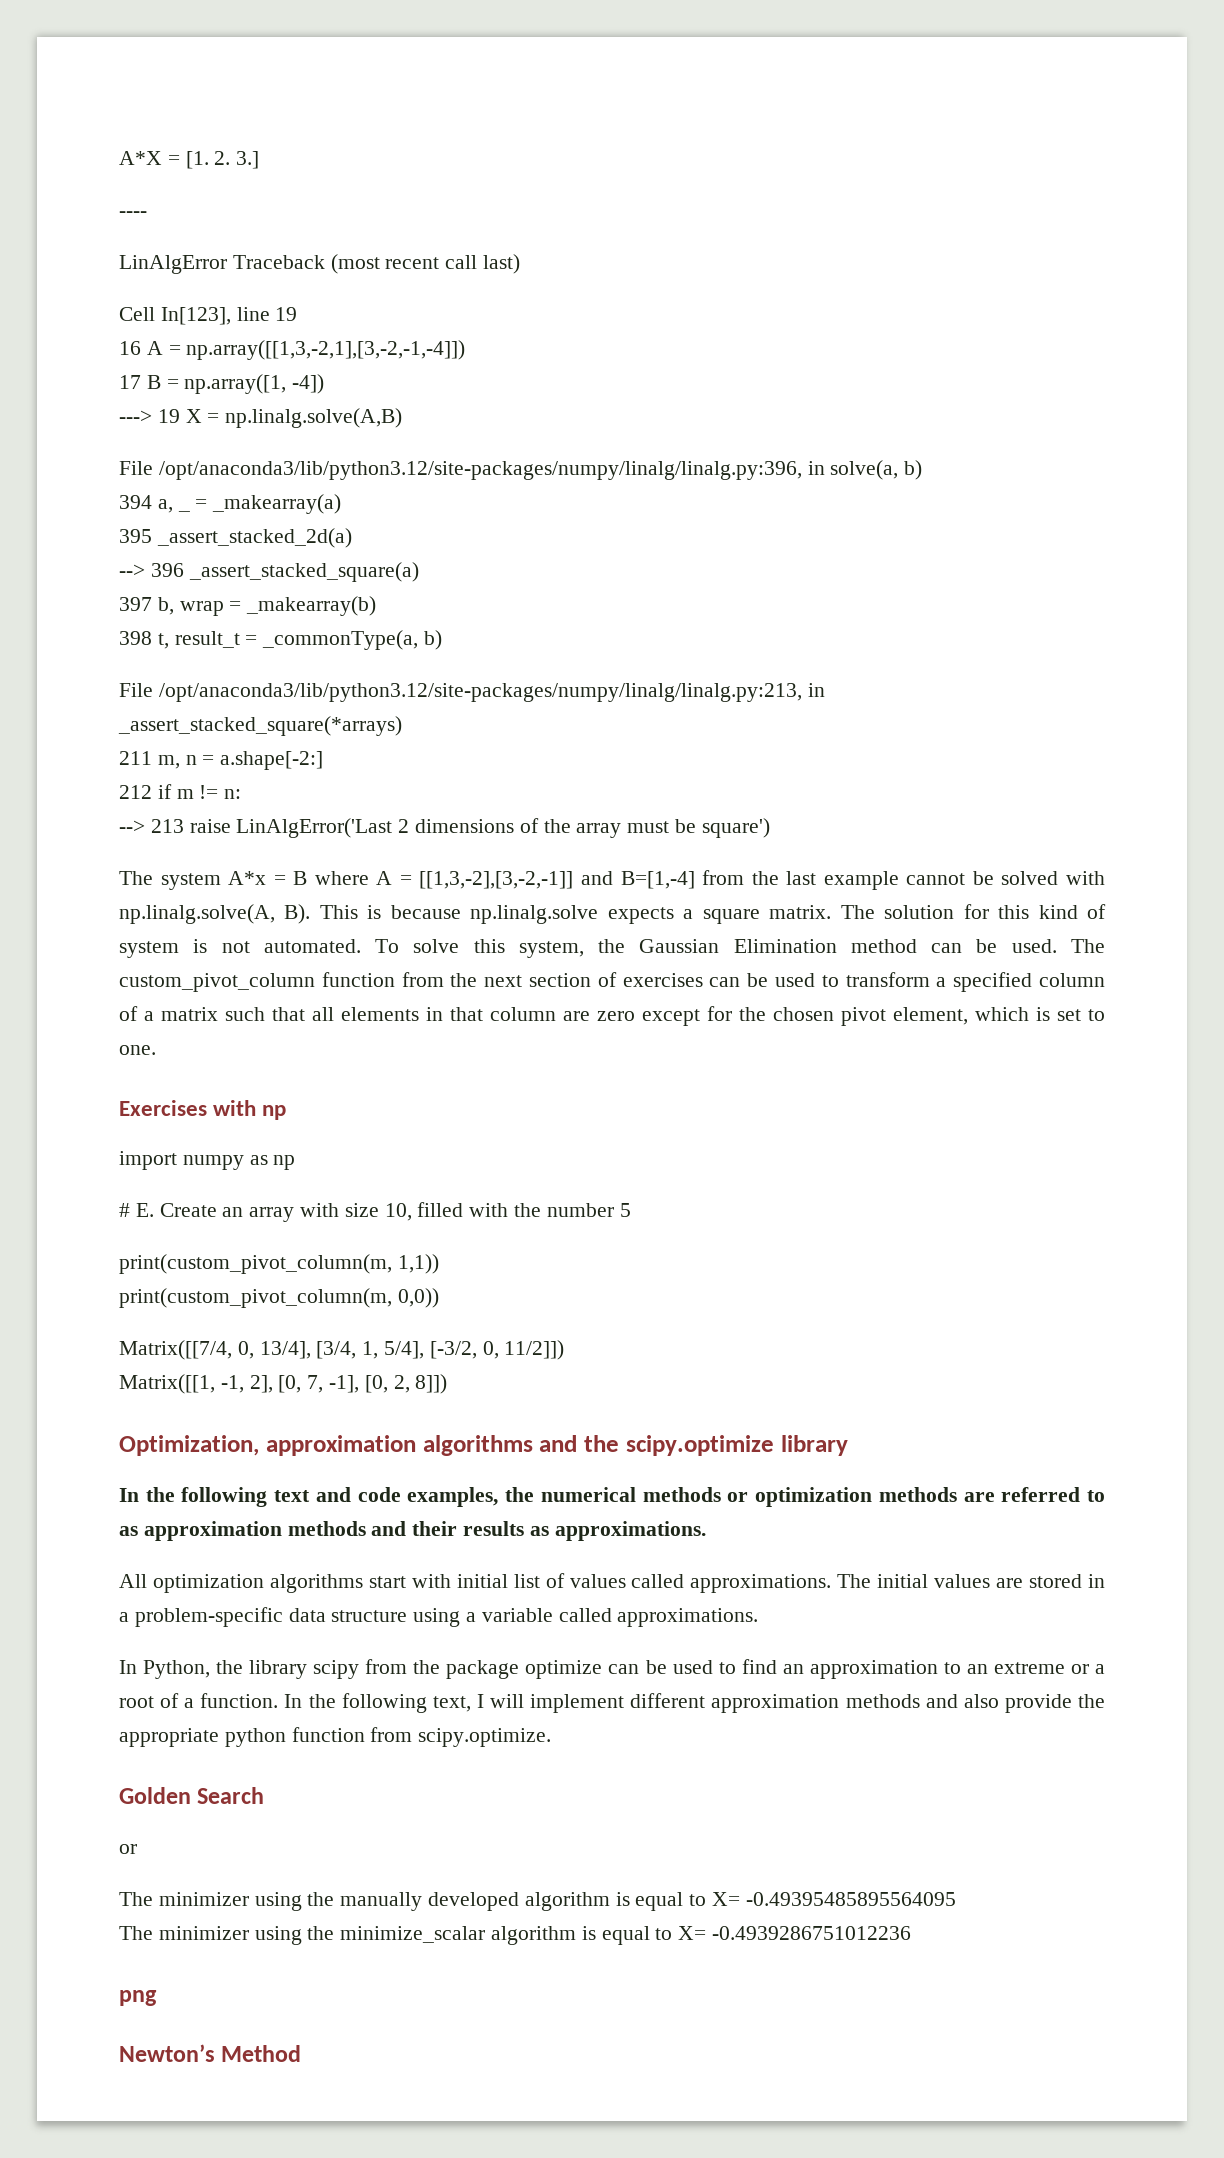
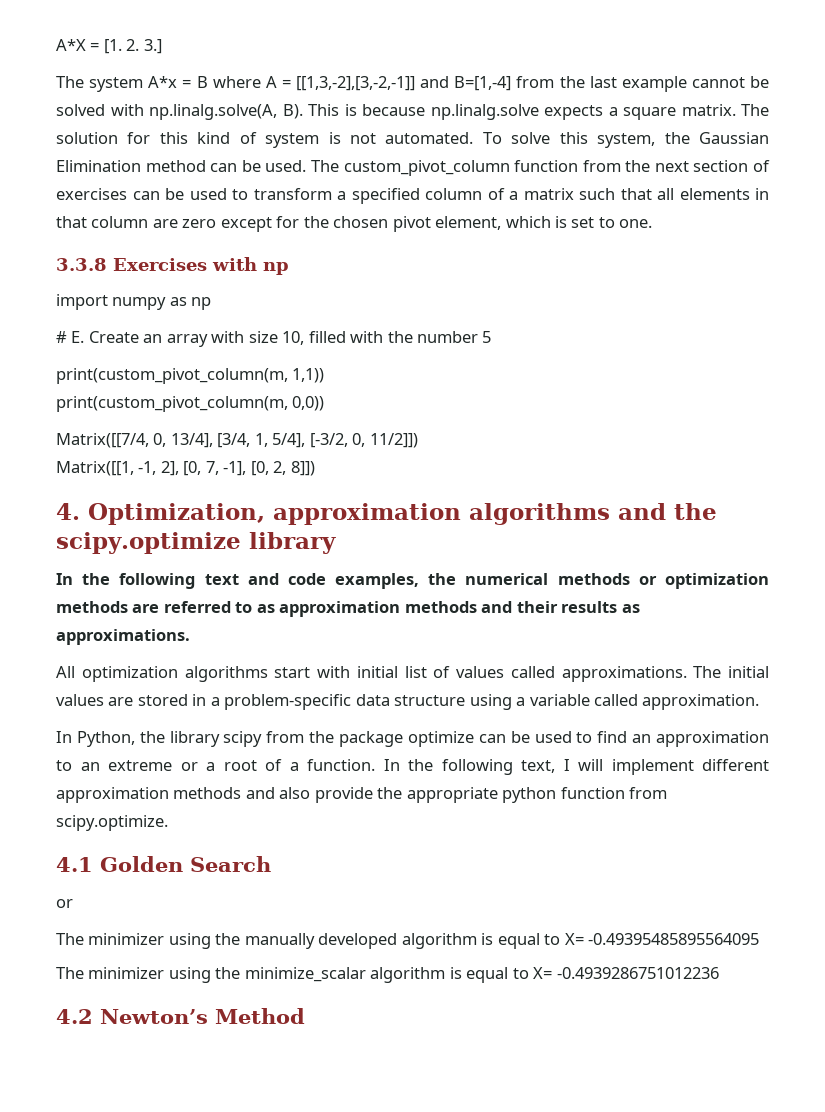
- ----
- LinAlgError Traceback (most recent call last)
- Cell In[123], line 19
- 16 A = np.array([[1,3,-2,1],[3,-2,-1,-4]])
- 17 B = np.array([1, -4])
- ---> 19 X = np.linalg.solve(A,B)
- File /opt/anaconda3/lib/python3.12/site-packages/numpy/linalg/linalg.py:396, in solve(a, b)
- 394 a, _ = _makearray(a)
- 395 _assert_stacked_2d(a)
- --> 396 _assert_stacked_square(a)
- 397 b, wrap = _makearray(b)
- 398 t, result_t = _commonType(a, b)
- File /opt/anaconda3/lib/python3.12/site-packages/numpy/linalg/linalg.py:213, in _assert_stacked_square(*arrays)
- 211 m, n = a.shape[-2:]
- 212 if m != n:
- --> 213 raise LinAlgError('Last 2 dimensions of the array must be square')
- Exercises with np
+ 3.3.8 Exercises with np
- Optimization, approximation algorithms and the scipy.optimize library
+ 4. Optimization, approximation algorithms and the scipy.optimize library
- The initial values are stored in a problem-specific data structure using a variable called approximations.
+ The initial values are stored in a problem-specific data structure using a variable called approximation.
- Golden Search
+ 4.1 Golden Search
- png
- Newton’s Method
+ 4.2 Newton’s Method

